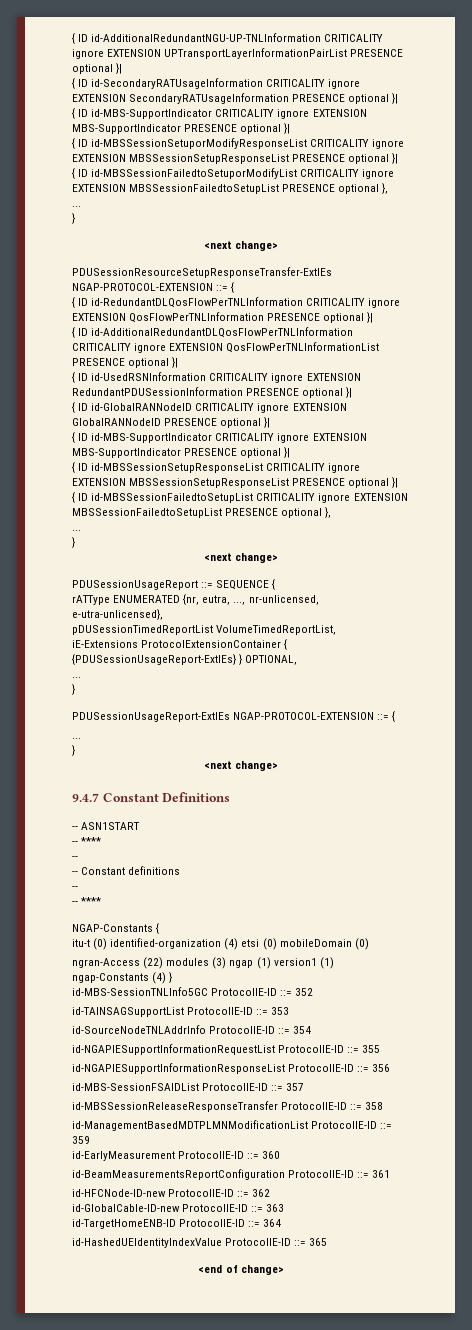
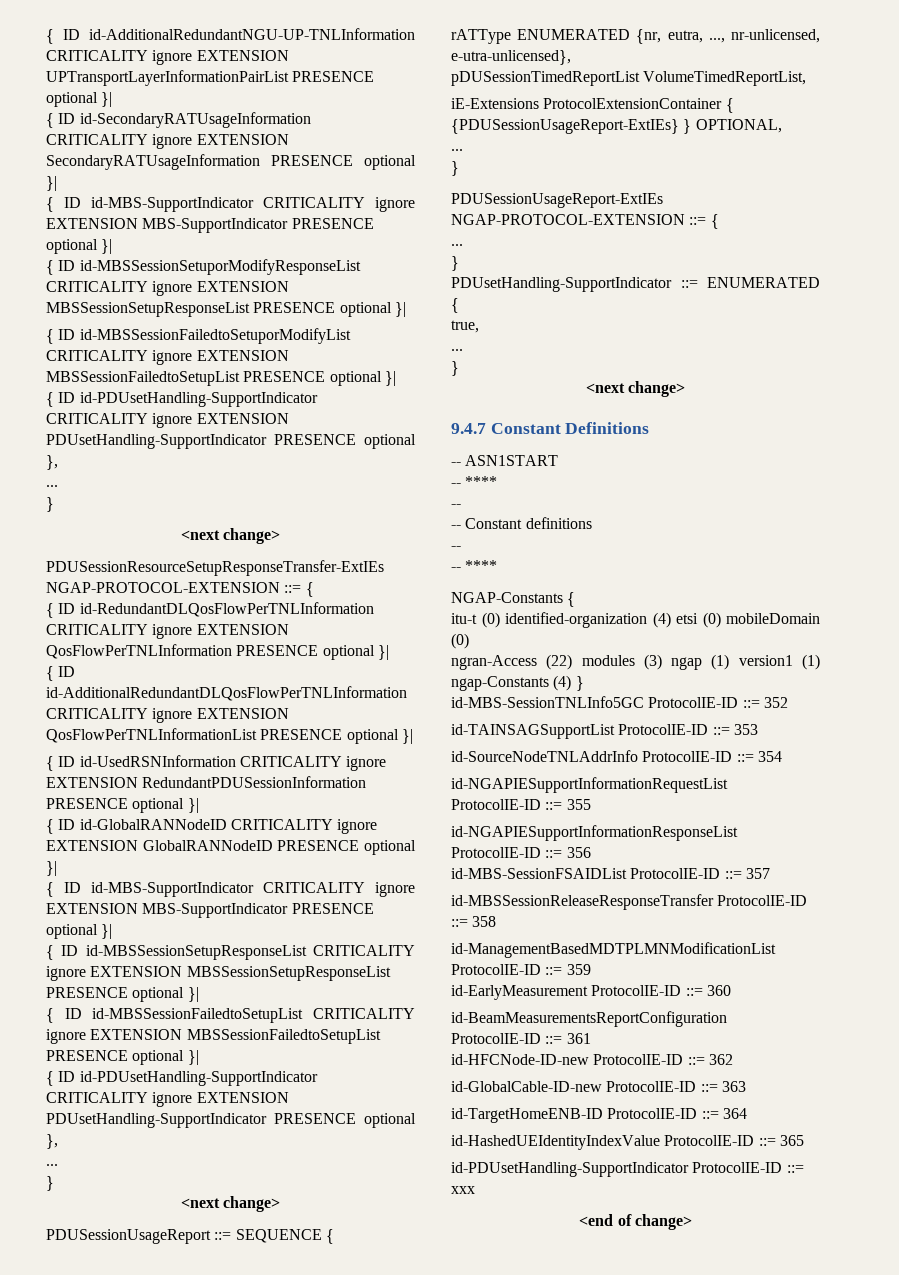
- { ID id-MBSSessionFailedtoSetuporModifyList CRITICALITY ignore EXTENSION MBSSessionFailedtoSetupList PRESENCE optional },
+ { ID id-MBSSessionFailedtoSetuporModifyList CRITICALITY ignore EXTENSION MBSSessionFailedtoSetupList PRESENCE optional }|
+ { ID id-PDUsetHandling-SupportIndicator CRITICALITY ignore EXTENSION PDUsetHandling-SupportIndicator PRESENCE optional },
- { ID id-MBSSessionFailedtoSetupList CRITICALITY ignore EXTENSION MBSSessionFailedtoSetupList PRESENCE optional },
+ { ID id-MBSSessionFailedtoSetupList CRITICALITY ignore EXTENSION MBSSessionFailedtoSetupList PRESENCE optional }|
+ { ID id-PDUsetHandling-SupportIndicator CRITICALITY ignore EXTENSION PDUsetHandling-SupportIndicator PRESENCE optional },
+ PDUsetHandling-SupportIndicator ::= ENUMERATED {
+ true,
+ ...
+ }
+ id-PDUsetHandling-SupportIndicator ProtocolIE-ID ::= xxx

